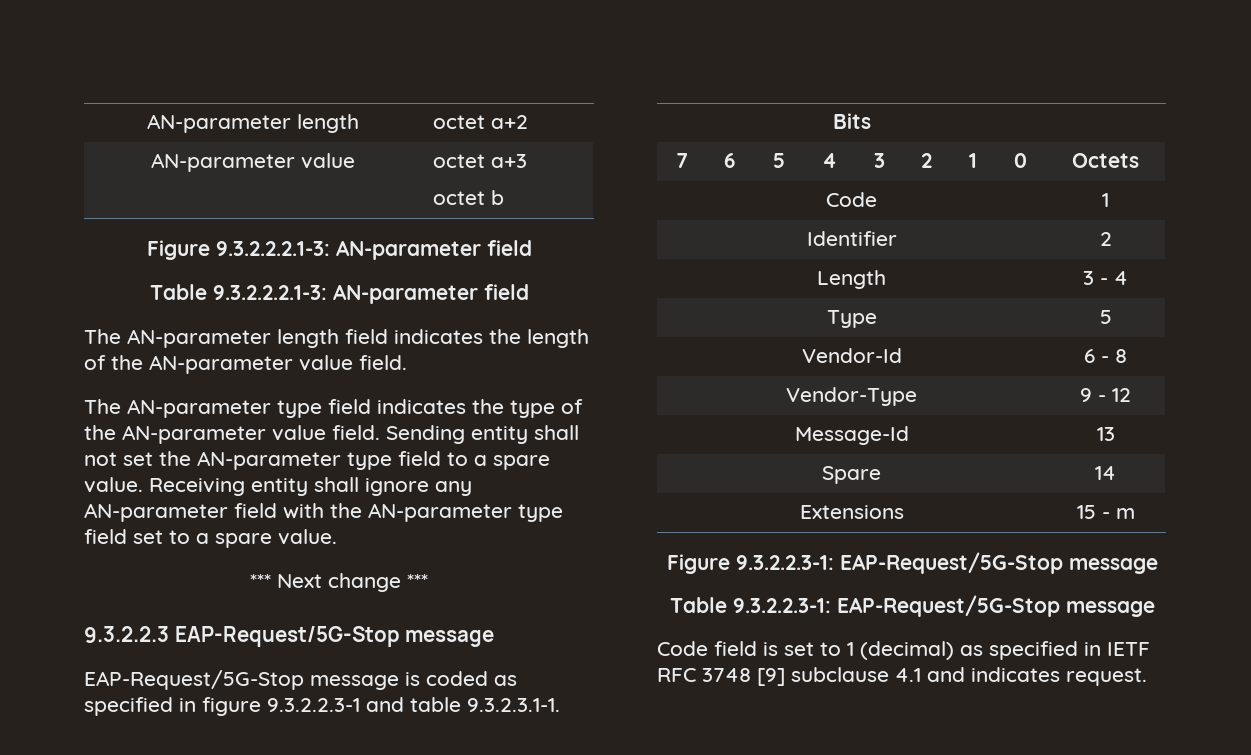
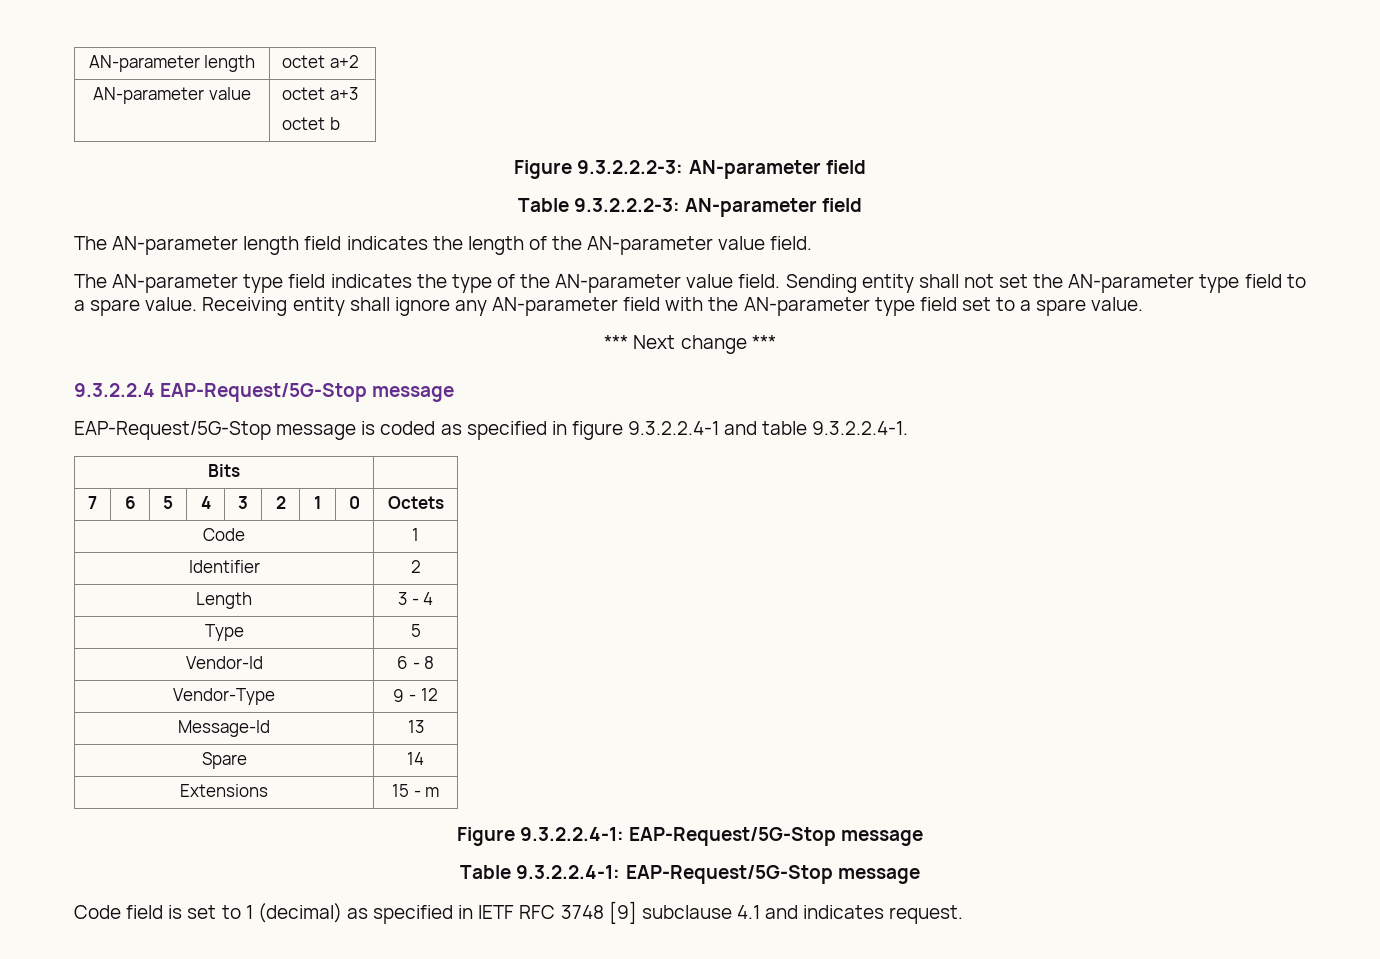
- Figure 9.3.2.2.2.1-3: AN-parameter field
+ Figure 9.3.2.2.2-3: AN-parameter field
- Table 9.3.2.2.2.1-3: AN-parameter field
+ Table 9.3.2.2.2-3: AN-parameter field
- 9.3.2.2.3 EAP-Request/5G-Stop message
+ 9.3.2.2.4 EAP-Request/5G-Stop message
- EAP-Request/5G-Stop message is coded as specified in figure 9.3.2.2.3-1 and table 9.3.2.3.1-1.
+ EAP-Request/5G-Stop message is coded as specified in figure 9.3.2.2.4-1 and table 9.3.2.2.4-1.
- Figure 9.3.2.2.3-1: EAP-Request/5G-Stop message
+ Figure 9.3.2.2.4-1: EAP-Request/5G-Stop message
- Table 9.3.2.2.3-1: EAP-Request/5G-Stop message
+ Table 9.3.2.2.4-1: EAP-Request/5G-Stop message

